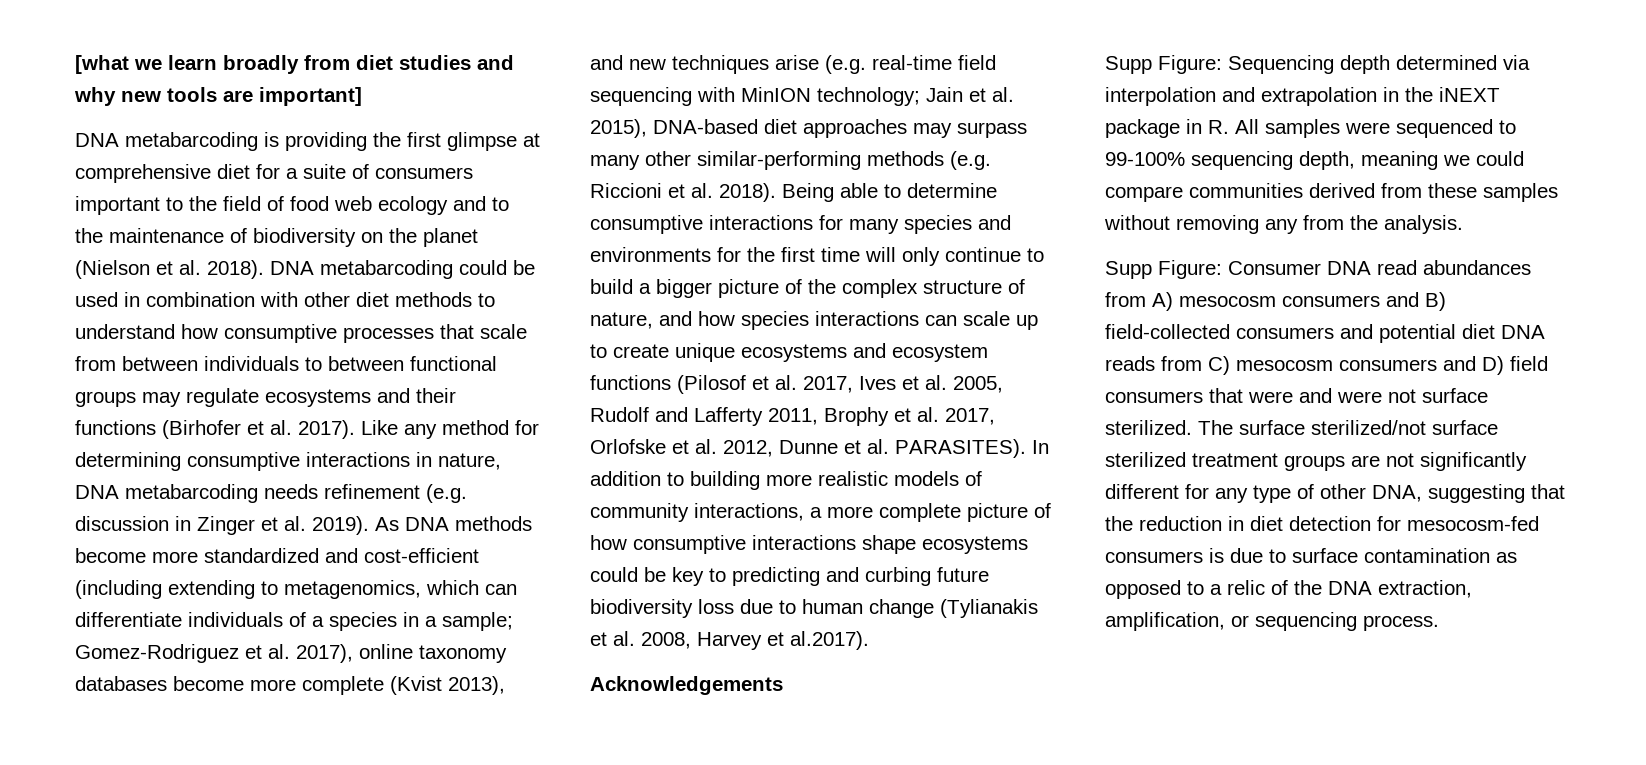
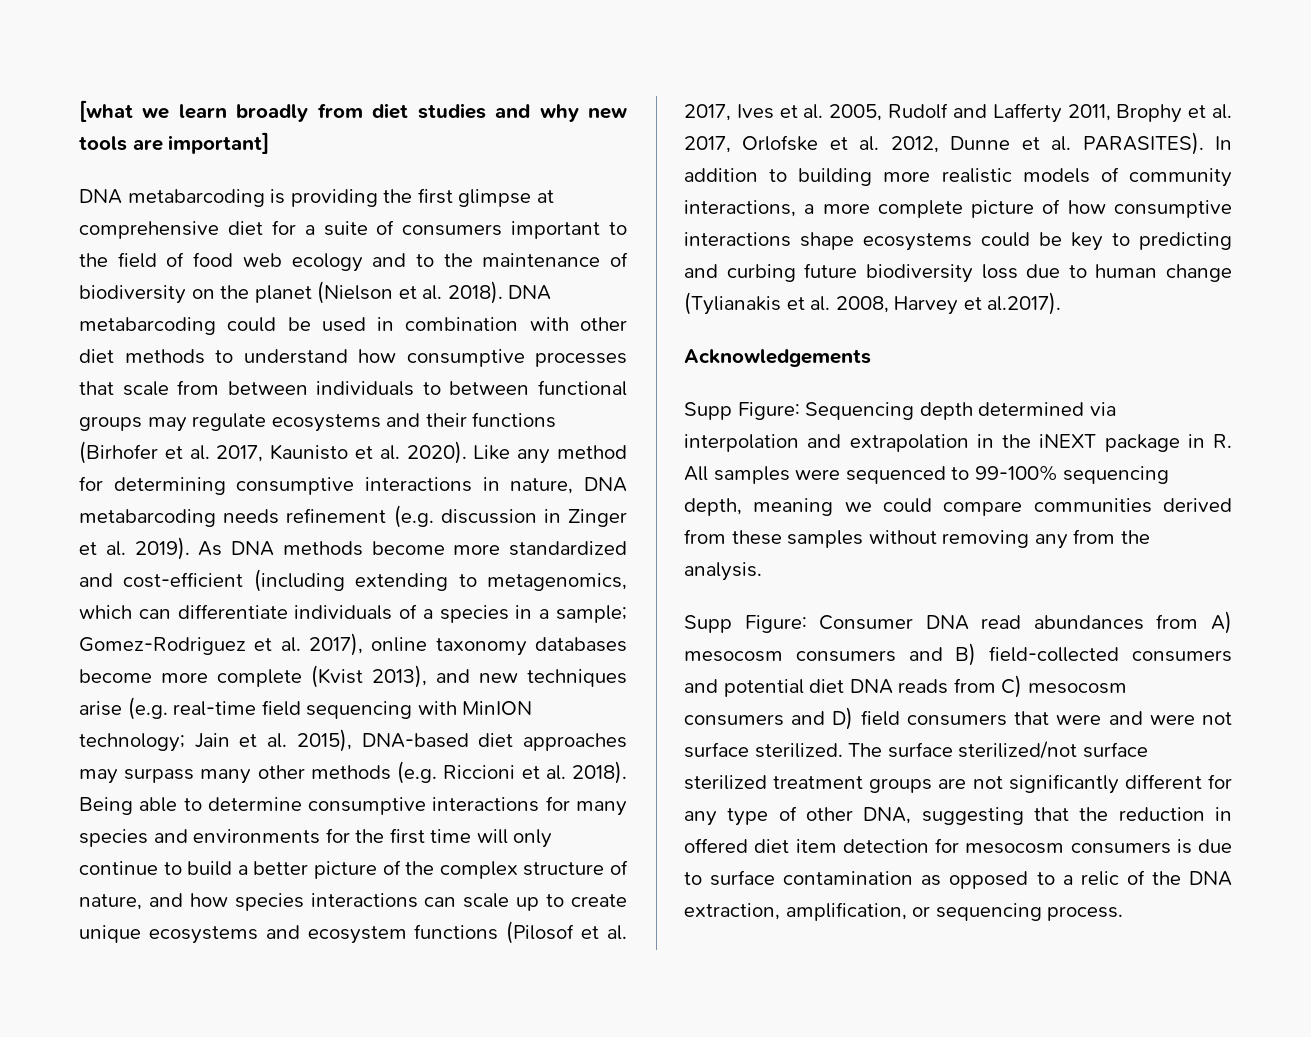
- DNA metabarcoding could be used in combination with other diet methods to understand how consumptive processes that scale from between individuals to between functional groups may regulate ecosystems and their functions (Birhofer et al. 2017).
+ DNA metabarcoding could be used in combination with other diet methods to understand how consumptive processes that scale from between individuals to between functional groups may regulate ecosystems and their functions (Birhofer et al. 2017, Kaunisto et al. 2020).
- Jain et al. 2015), DNA-based diet approaches may surpass many other similar-performing methods (e.g. Riccioni et al. 2018).
+ Jain et al. 2015), DNA-based diet approaches may surpass many other methods (e.g. Riccioni et al. 2018).
- Being able to determine consumptive interactions for many species and environments for the first time will only continue to build a bigger picture of the complex structure of nature, and how species interactions can scale up to create unique ecosystems and ecosystem functions (Pilosof et al. 2017, Ives et al. 2005, Rudolf and Lafferty 2011, Brophy et al. 2017, Orlofske et al. 2012, Dunne et al. PARASITES).
+ Being able to determine consumptive interactions for many species and environments for the first time will only continue to build a better picture of the complex structure of nature, and how species interactions can scale up to create unique ecosystems and ecosystem functions (Pilosof et al. 2017, Ives et al. 2005, Rudolf and Lafferty 2011, Brophy et al. 2017, Orlofske et al. 2012, Dunne et al. PARASITES).
- The surface sterilized/not surface sterilized treatment groups are not significantly different for any type of other DNA, suggesting that the reduction in diet detection for mesocosm-fed consumers is due to surface contamination as opposed to a relic of the DNA extraction, amplification, or sequencing process.
+ The surface sterilized/not surface sterilized treatment groups are not significantly different for any type of other DNA, suggesting that the reduction in offered diet item detection for mesocosm consumers is due to surface contamination as opposed to a relic of the DNA extraction, amplification, or sequencing process.

